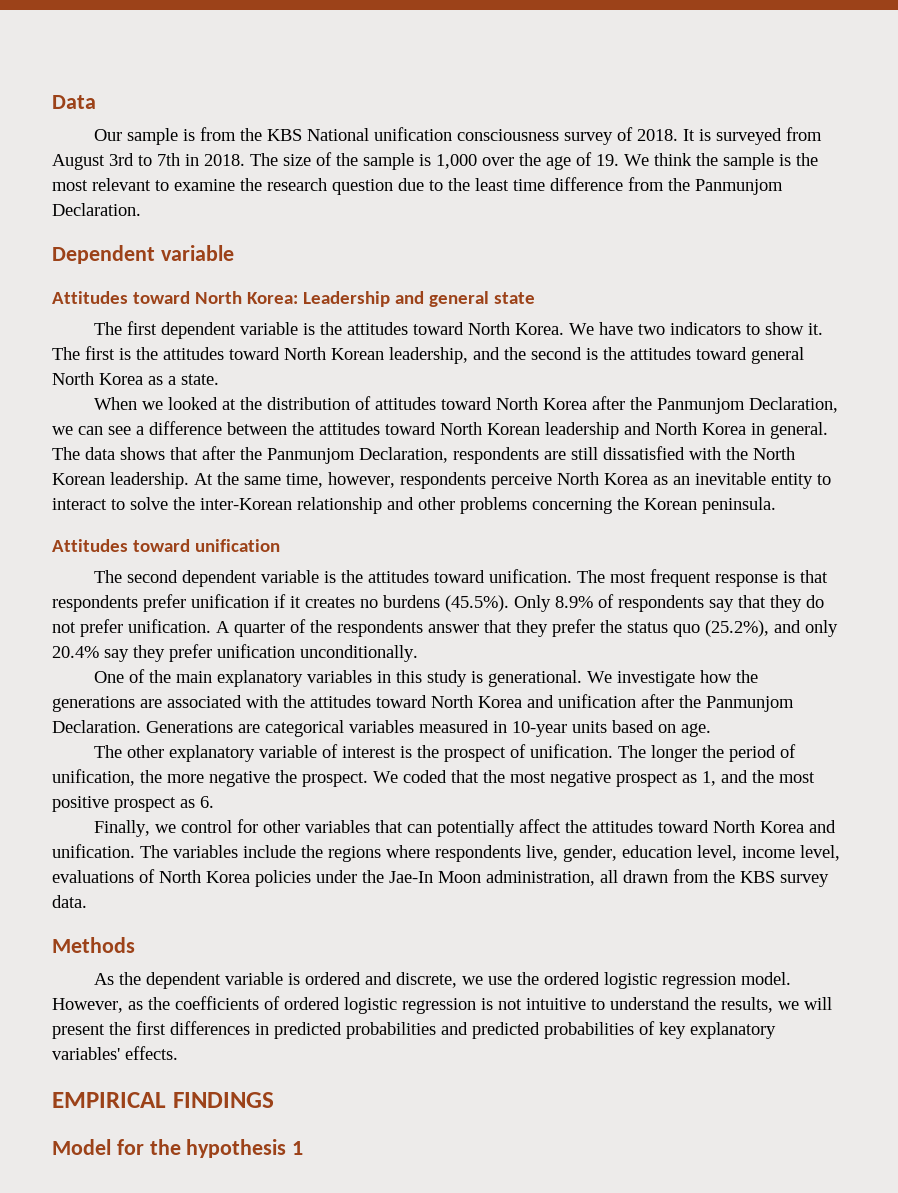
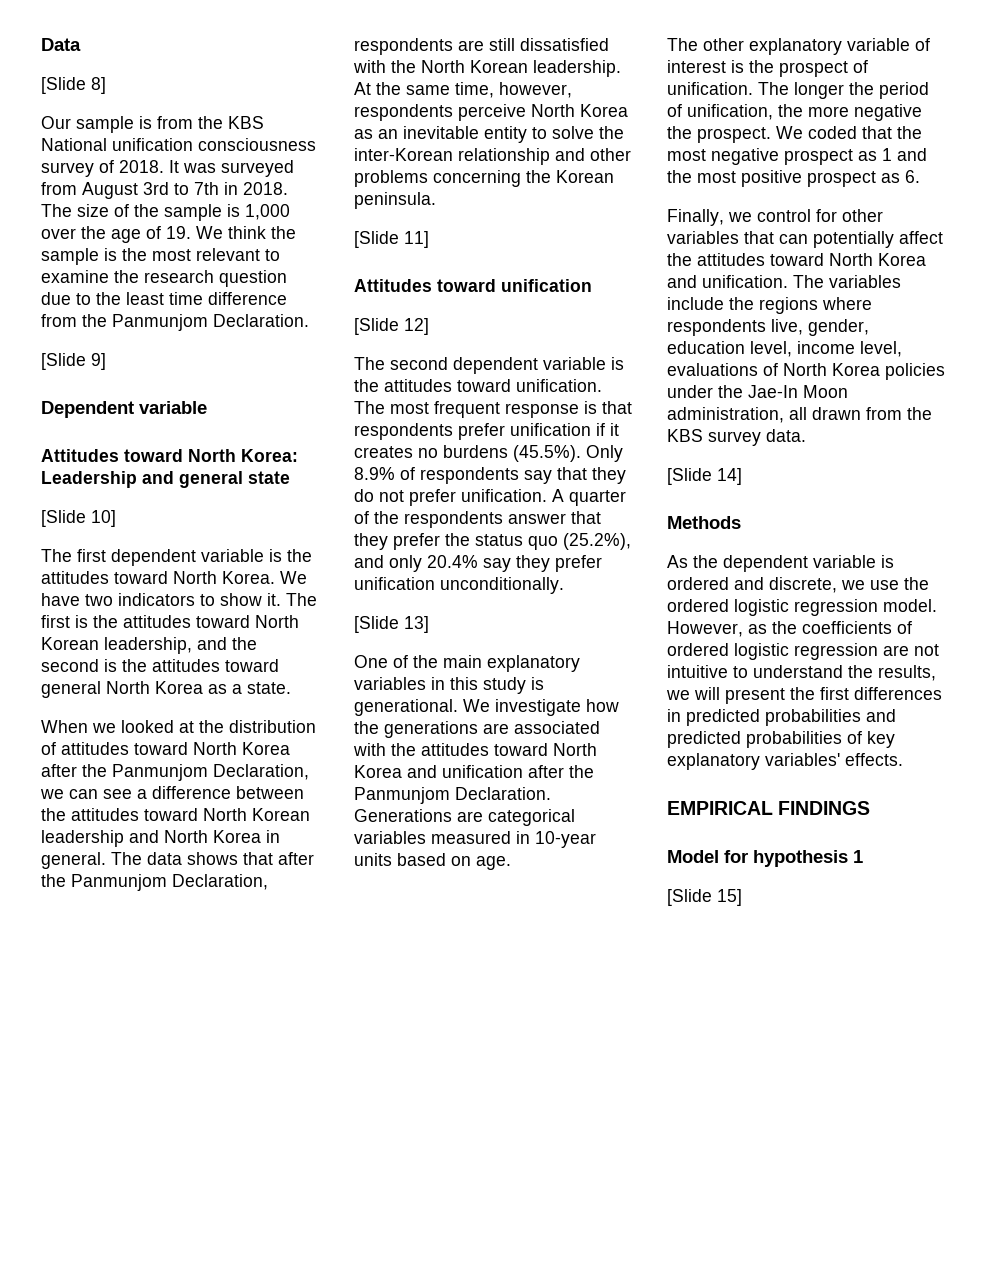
+ [Slide 8]
- It is surveyed from August 3rd to 7th in 2018.
+ It was surveyed from August 3rd to 7th in 2018.
+ [Slide 9]
+ [Slide 10]
- At the same time, however, respondents perceive North Korea as an inevitable entity to interact to solve the inter-Korean relationship and other problems concerning the Korean peninsula.
+ At the same time, however, respondents perceive North Korea as an inevitable entity to solve the inter-Korean relationship and other problems concerning the Korean peninsula.
+ [Slide 11]
+ [Slide 12]
+ [Slide 13]
- We coded that the most negative prospect as 1, and the most positive prospect as 6.
+ We coded that the most negative prospect as 1 and the most positive prospect as 6.
+ [Slide 14]
- However, as the coefficients of ordered logistic regression is not intuitive to understand the results, we will present the first differences in predicted probabilities and predicted probabilities of key explanatory variables' effects.
+ However, as the coefficients of ordered logistic regression are not intuitive to understand the results, we will present the first differences in predicted probabilities and predicted probabilities of key explanatory variables' effects.
- Model for the hypothesis 1
+ Model for hypothesis 1
+ [Slide 15]

